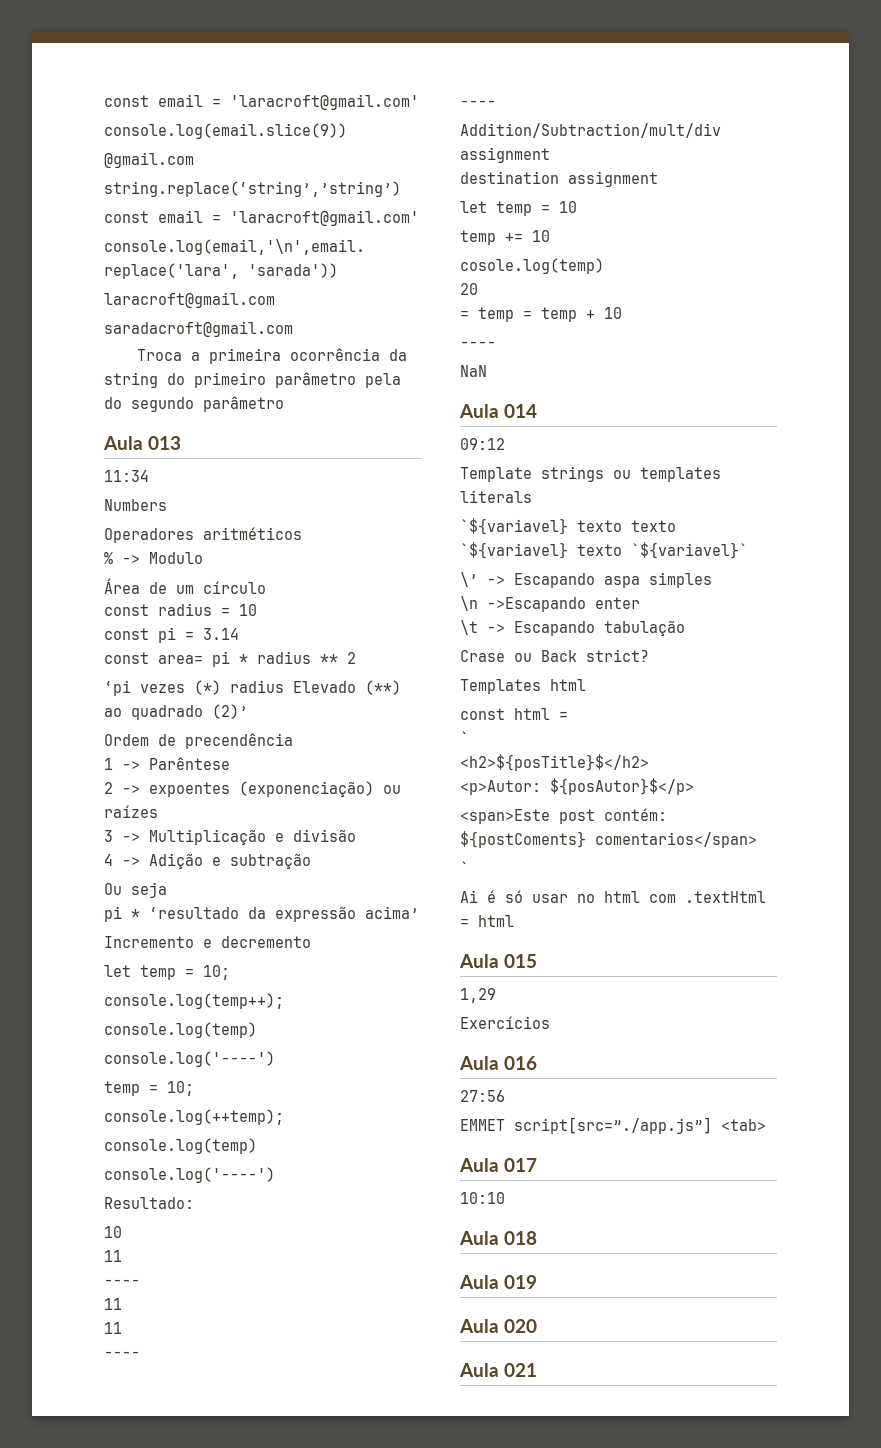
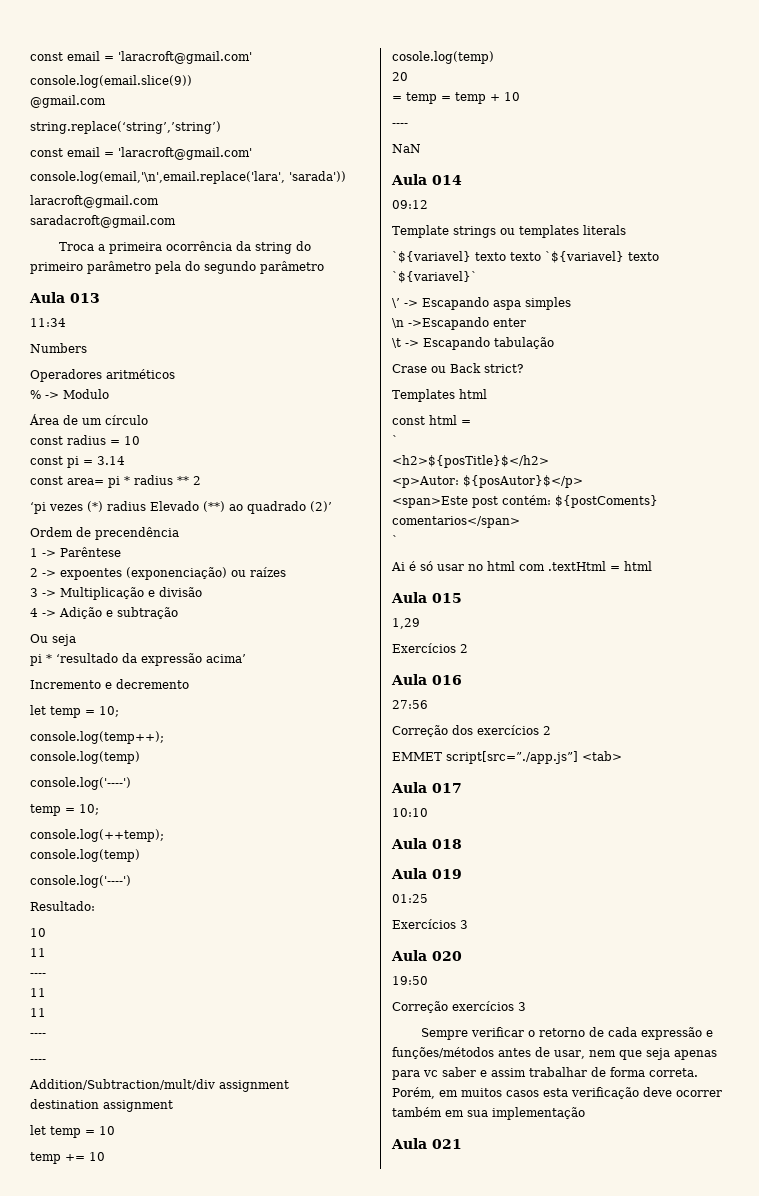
- Exercícios
+ Exercícios 2
+ Correção dos exercícios 2
+ 01:25
+ Exercícios 3
+ 19:50
+ Correção exercícios 3
+ Sempre verificar o retorno de cada expressão e funções/métodos antes de usar, nem que seja apenas para vc saber e assim trabalhar de forma correta. Porém, em muitos casos esta verificação deve ocorrer também em sua implementação

